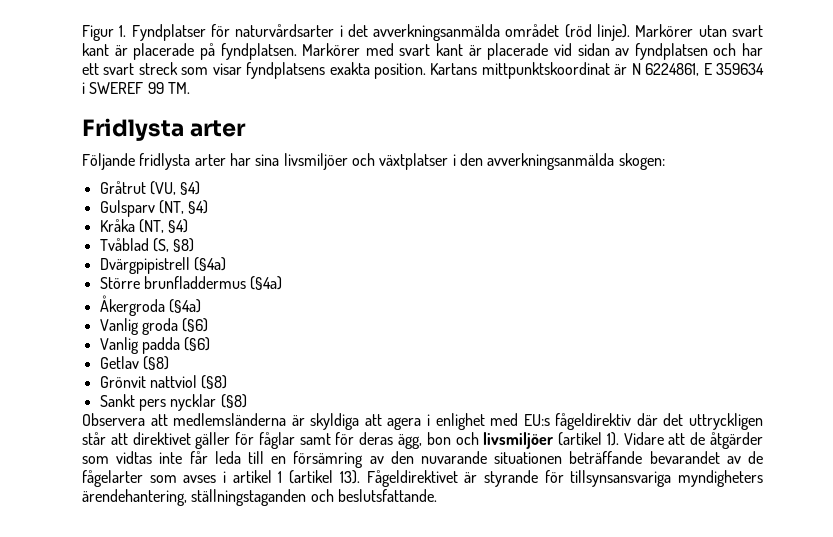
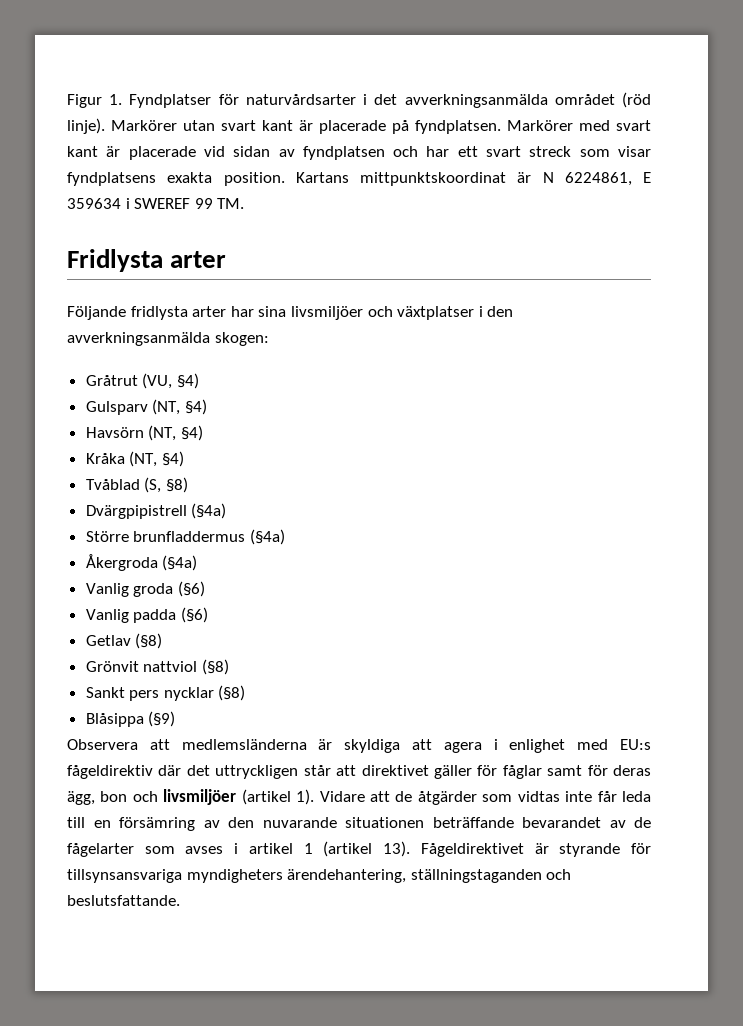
+ Havsörn (NT, §4)
+ Blåsippa (§9)

